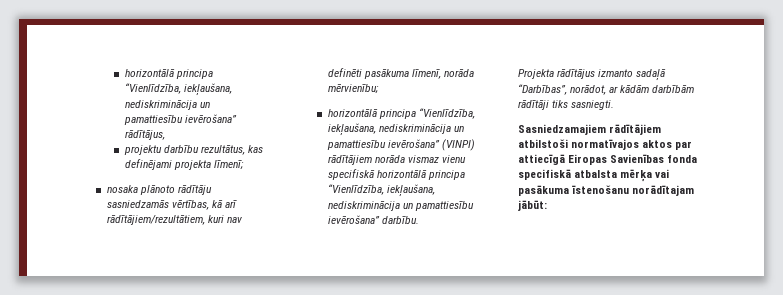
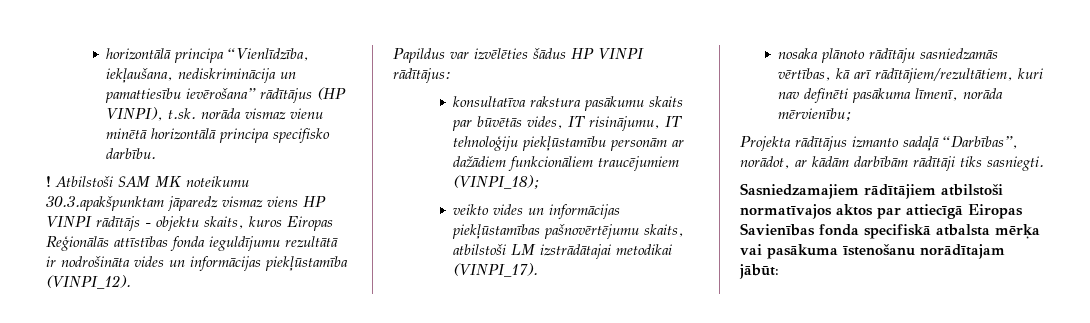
- horizontālā principa “Vienlīdzība, iekļaušana, nediskriminācija un pamattiesību ievērošana” rādītājus,
- projektu darbību rezultātus, kas definējami projekta līmenī;
+ horizontālā principa “Vienlīdzība, iekļaušana, nediskriminācija un pamattiesību ievērošana” rādītājus (HP VINPI), t.sk. norāda vismaz vienu minētā horizontālā principa specifisko darbību.
+ ! Atbilstoši SAM MK noteikumu 30.3.apakšpunktam jāparedz vismaz viens HP VINPI rādītājs - objektu skaits, kuros Eiropas Reģionālās attīstības fonda ieguldījumu rezultātā ir nodrošināta vides un informācijas piekļūstamība (VINPI_12).
+ Papildus var izvēlēties šādus HP VINPI rādītājus:
+ konsultatīva rakstura pasākumu skaits par būvētās vides, IT risinājumu, IT tehnoloģiju piekļūstamību personām ar dažādiem funkcionāliem traucējumiem (VINPI_18);
+ veikto vides un informācijas piekļūstamības pašnovērtējumu skaits, atbilstoši LM izstrādātajai metodikai (VINPI_17).
- horizontālā principa “Vienlīdzība, iekļaušana, nediskriminācija un pamattiesību ievērošana” (VINPI) rādītājiem norāda vismaz vienu specifiskā horizontālā principa “Vienlīdzība, iekļaušana, nediskriminācija un pamattiesību ievērošana” darbību.

